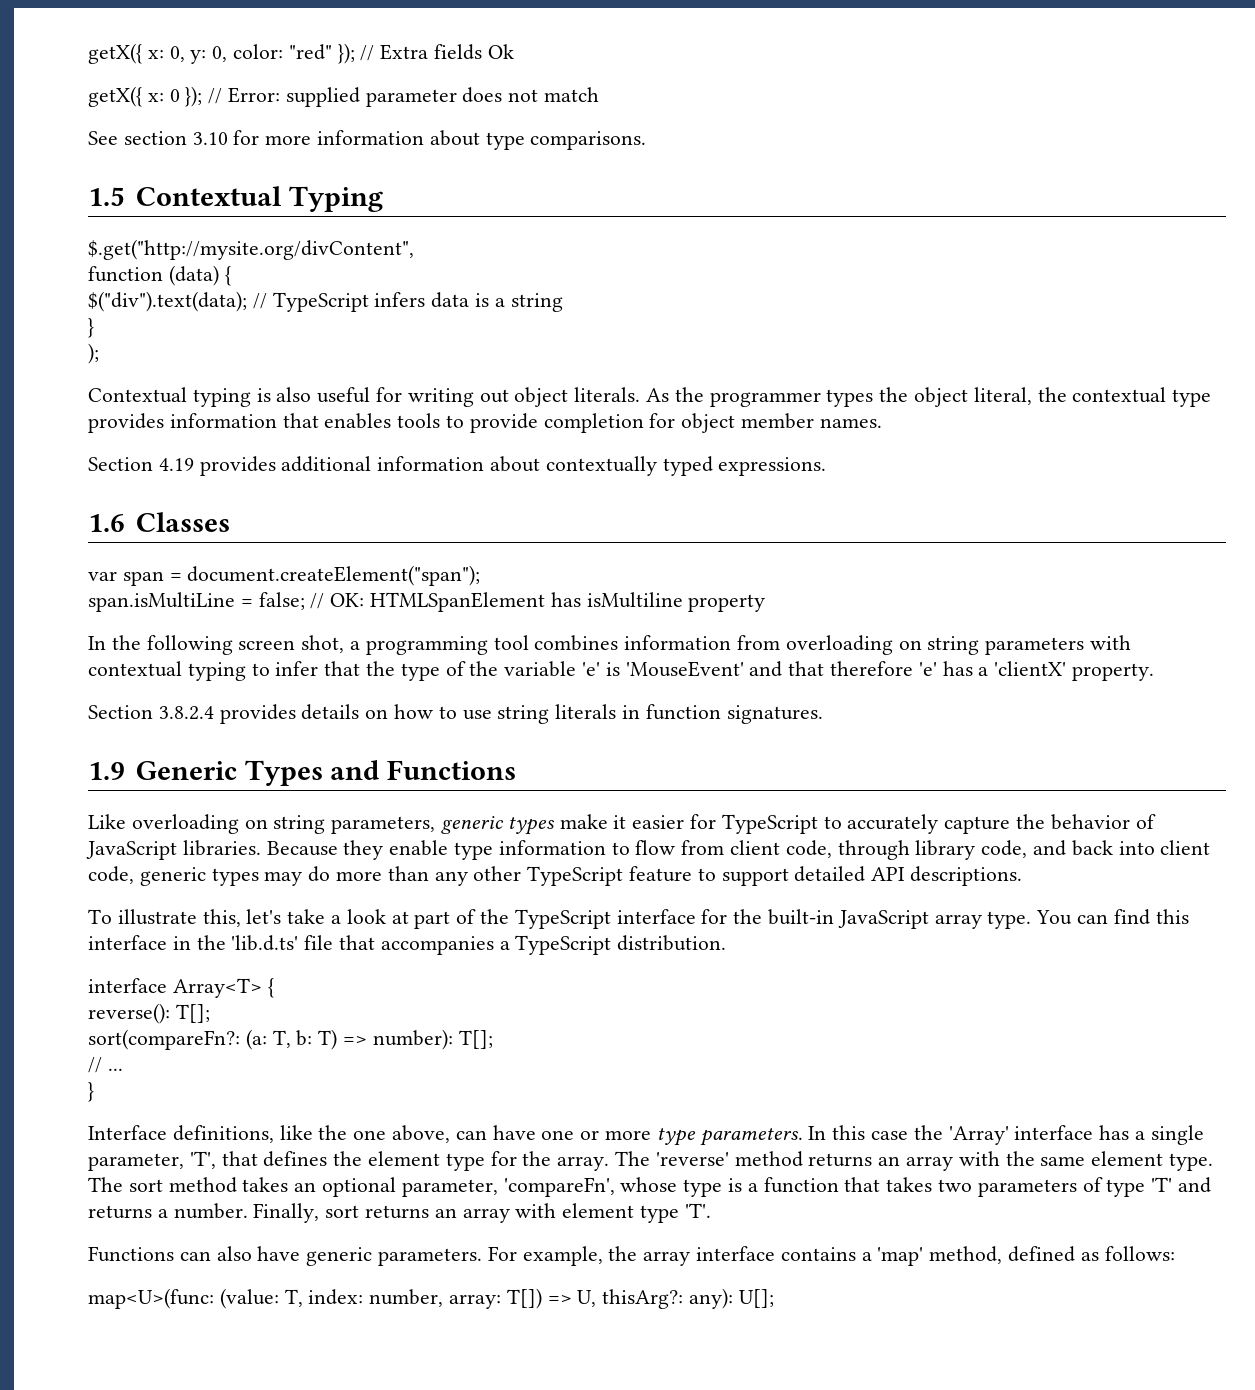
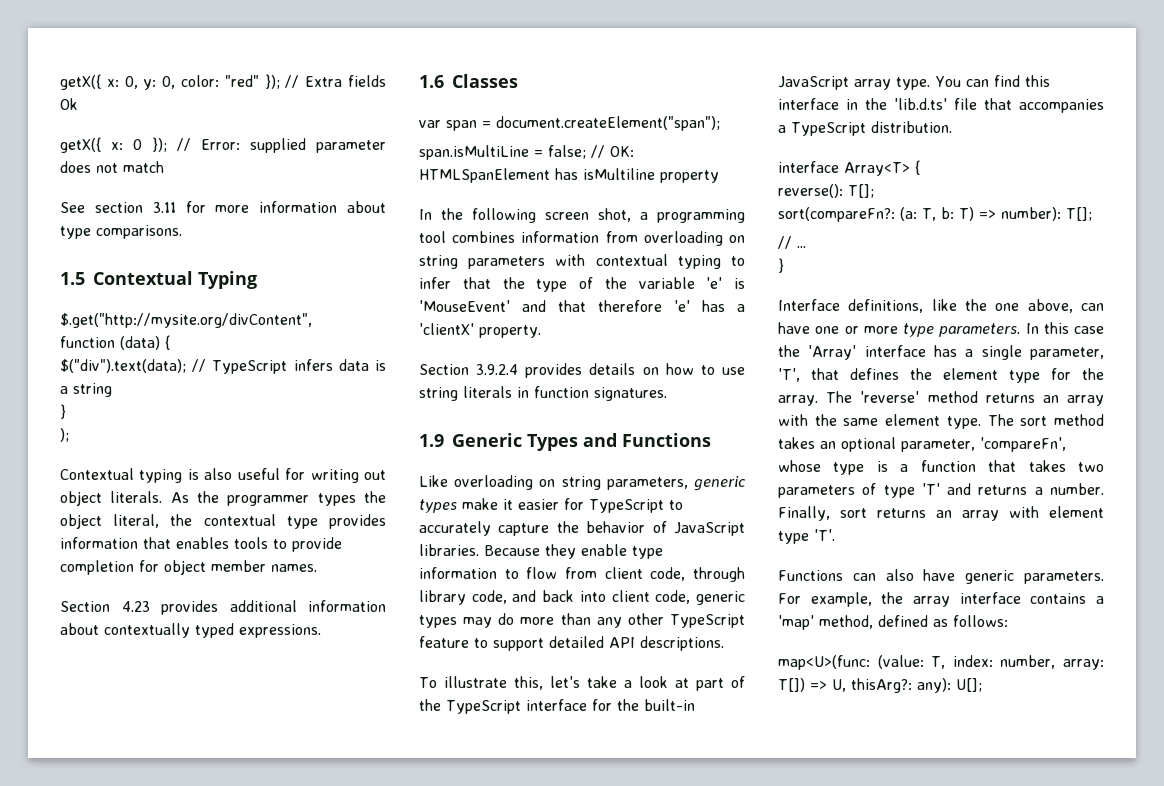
- See section 3.10 for more information about type comparisons.
+ See section 3.11 for more information about type comparisons.
- Section 4.19 provides additional information about contextually typed expressions.
+ Section 4.23 provides additional information about contextually typed expressions.
- Section 3.8.2.4 provides details on how to use string literals in function signatures.
+ Section 3.9.2.4 provides details on how to use string literals in function signatures.

